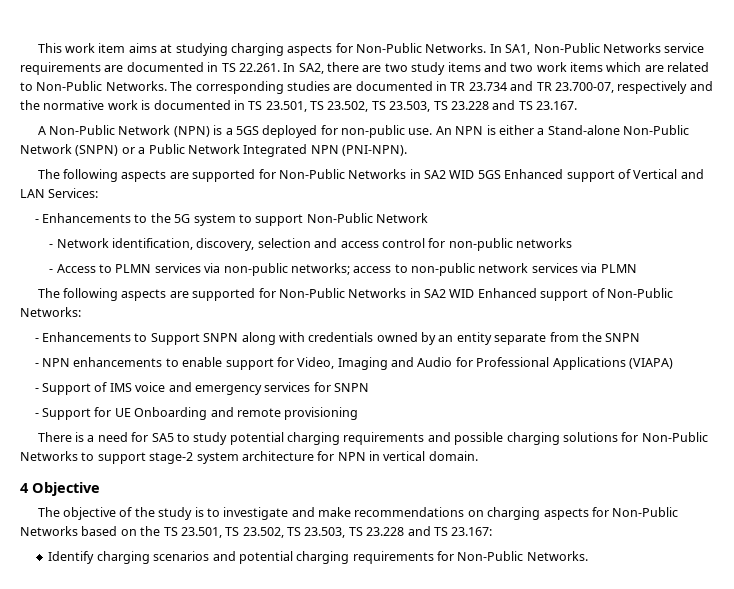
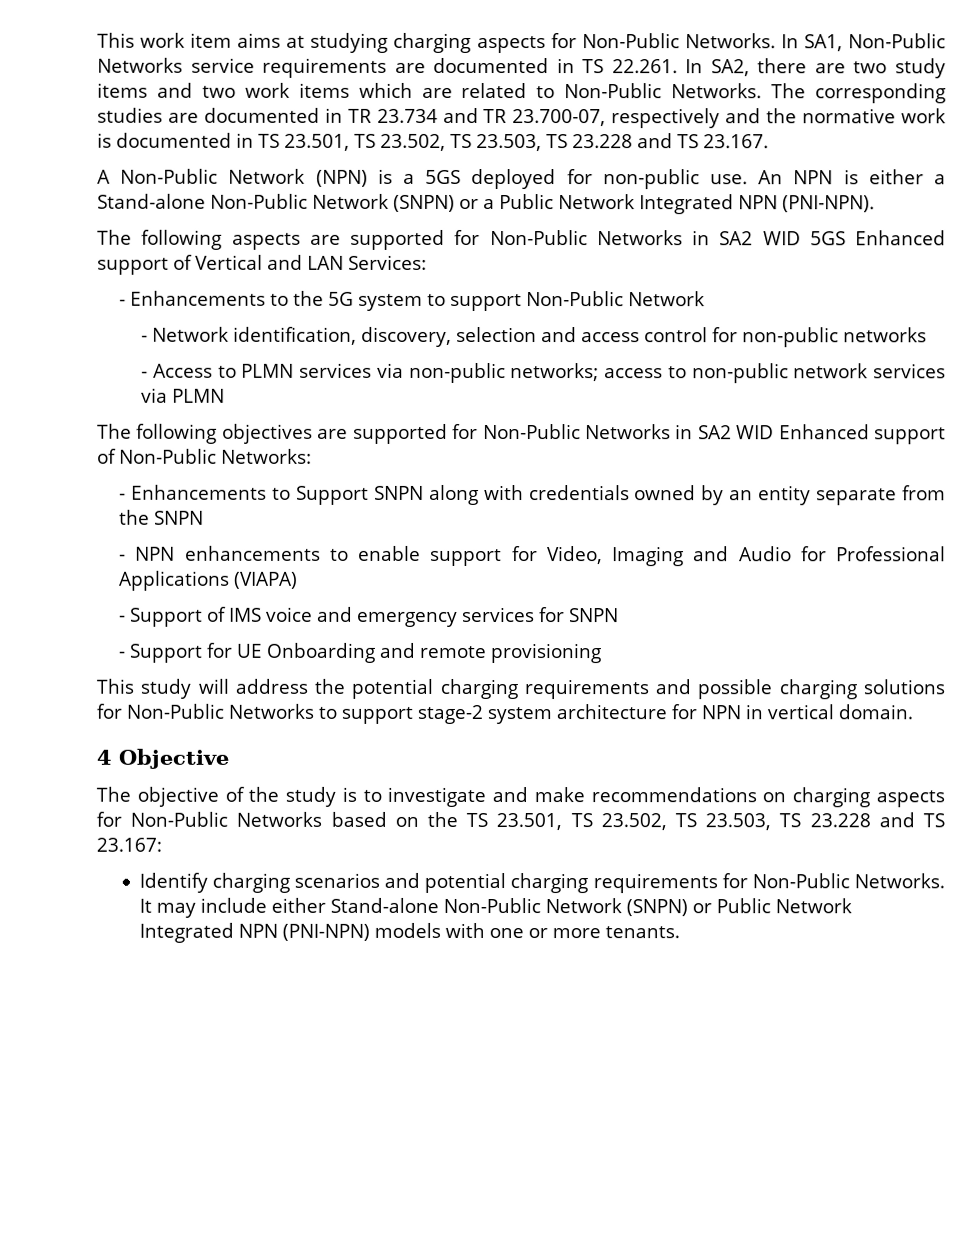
- The following aspects are supported for Non-Public Networks in SA2 WID Enhanced support of Non-Public Networks:
+ The following objectives are supported for Non-Public Networks in SA2 WID Enhanced support of Non-Public Networks:
- There is a need for SA5 to study potential charging requirements and possible charging solutions for Non-Public Networks to support stage-2 system architecture for NPN in vertical domain.
+ This study will address the potential charging requirements and possible charging solutions for Non-Public Networks to support stage-2 system architecture for NPN in vertical domain.
+ It may include either Stand-alone Non-Public Network (SNPN) or Public Network Integrated NPN (PNI-NPN) models with one or more tenants.

